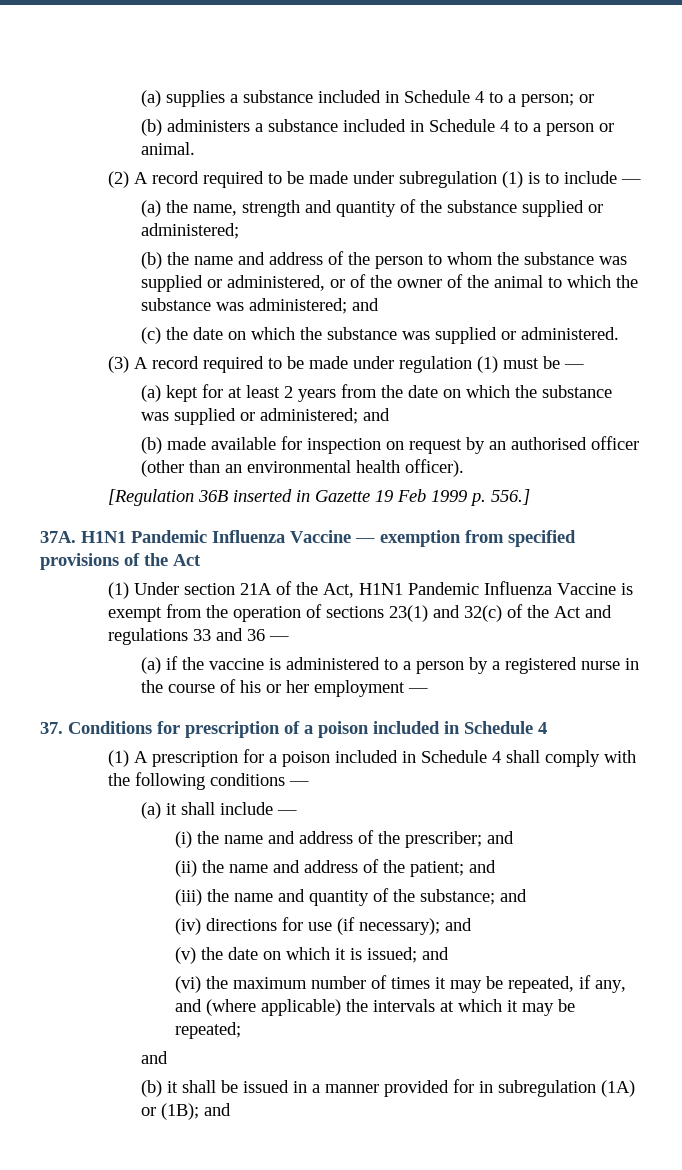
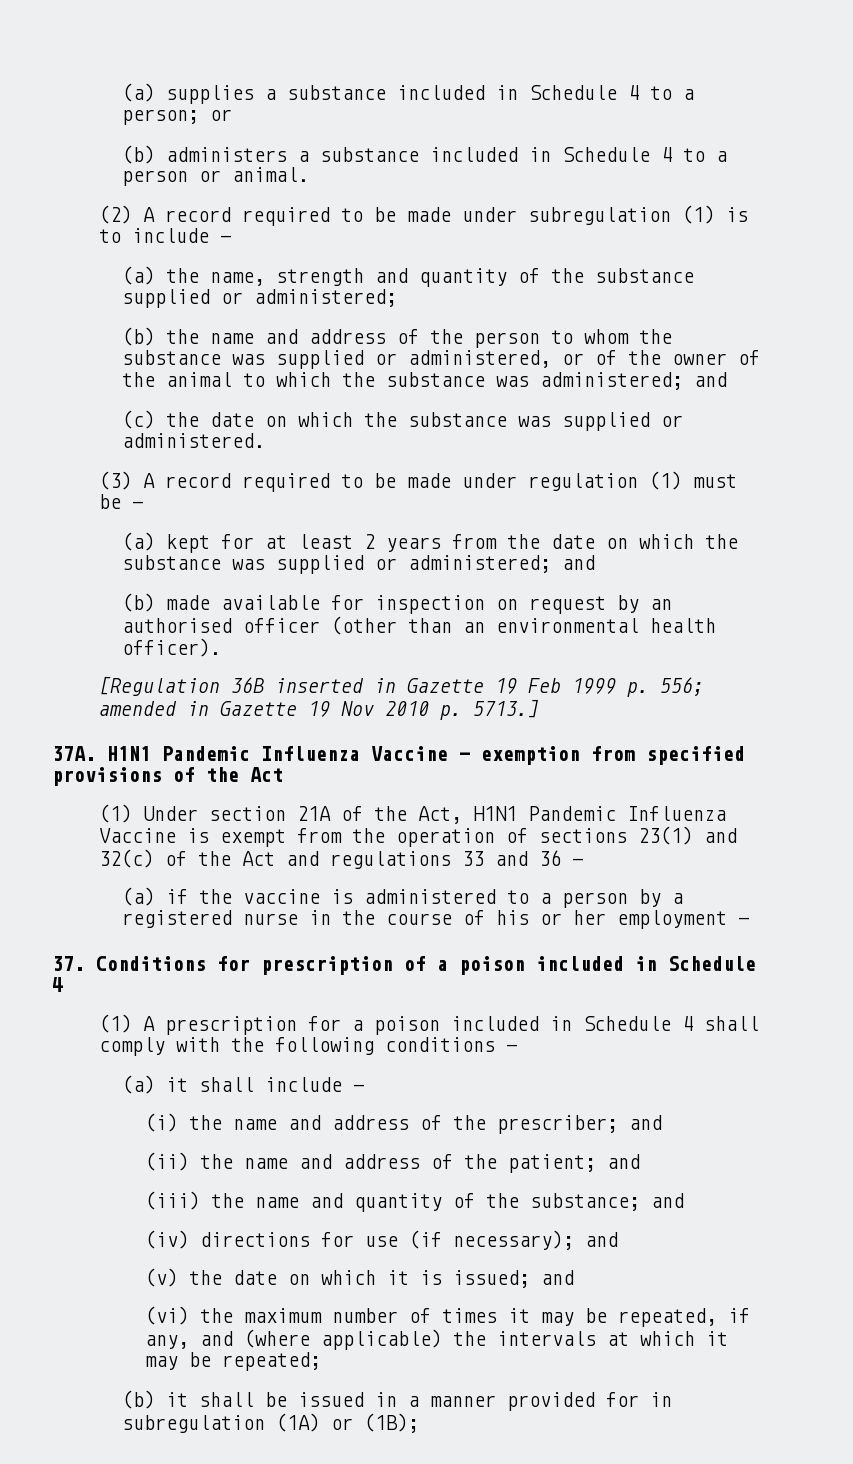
- [Regulation 36B inserted in Gazette 19 Feb 1999 p. 556.]
+ [Regulation 36B inserted in Gazette 19 Feb 1999 p. 556; amended in Gazette 19 Nov 2010 p. 5713.]
  (vi) the maximum number of times it may be repeated, if any, and (where applicable) the intervals at which it may be repeated;
- and
- (b) it shall be issued in a manner provided for in subregulation (1A) or (1B); and
+ (b) it shall be issued in a manner provided for in subregulation (1A) or (1B);

